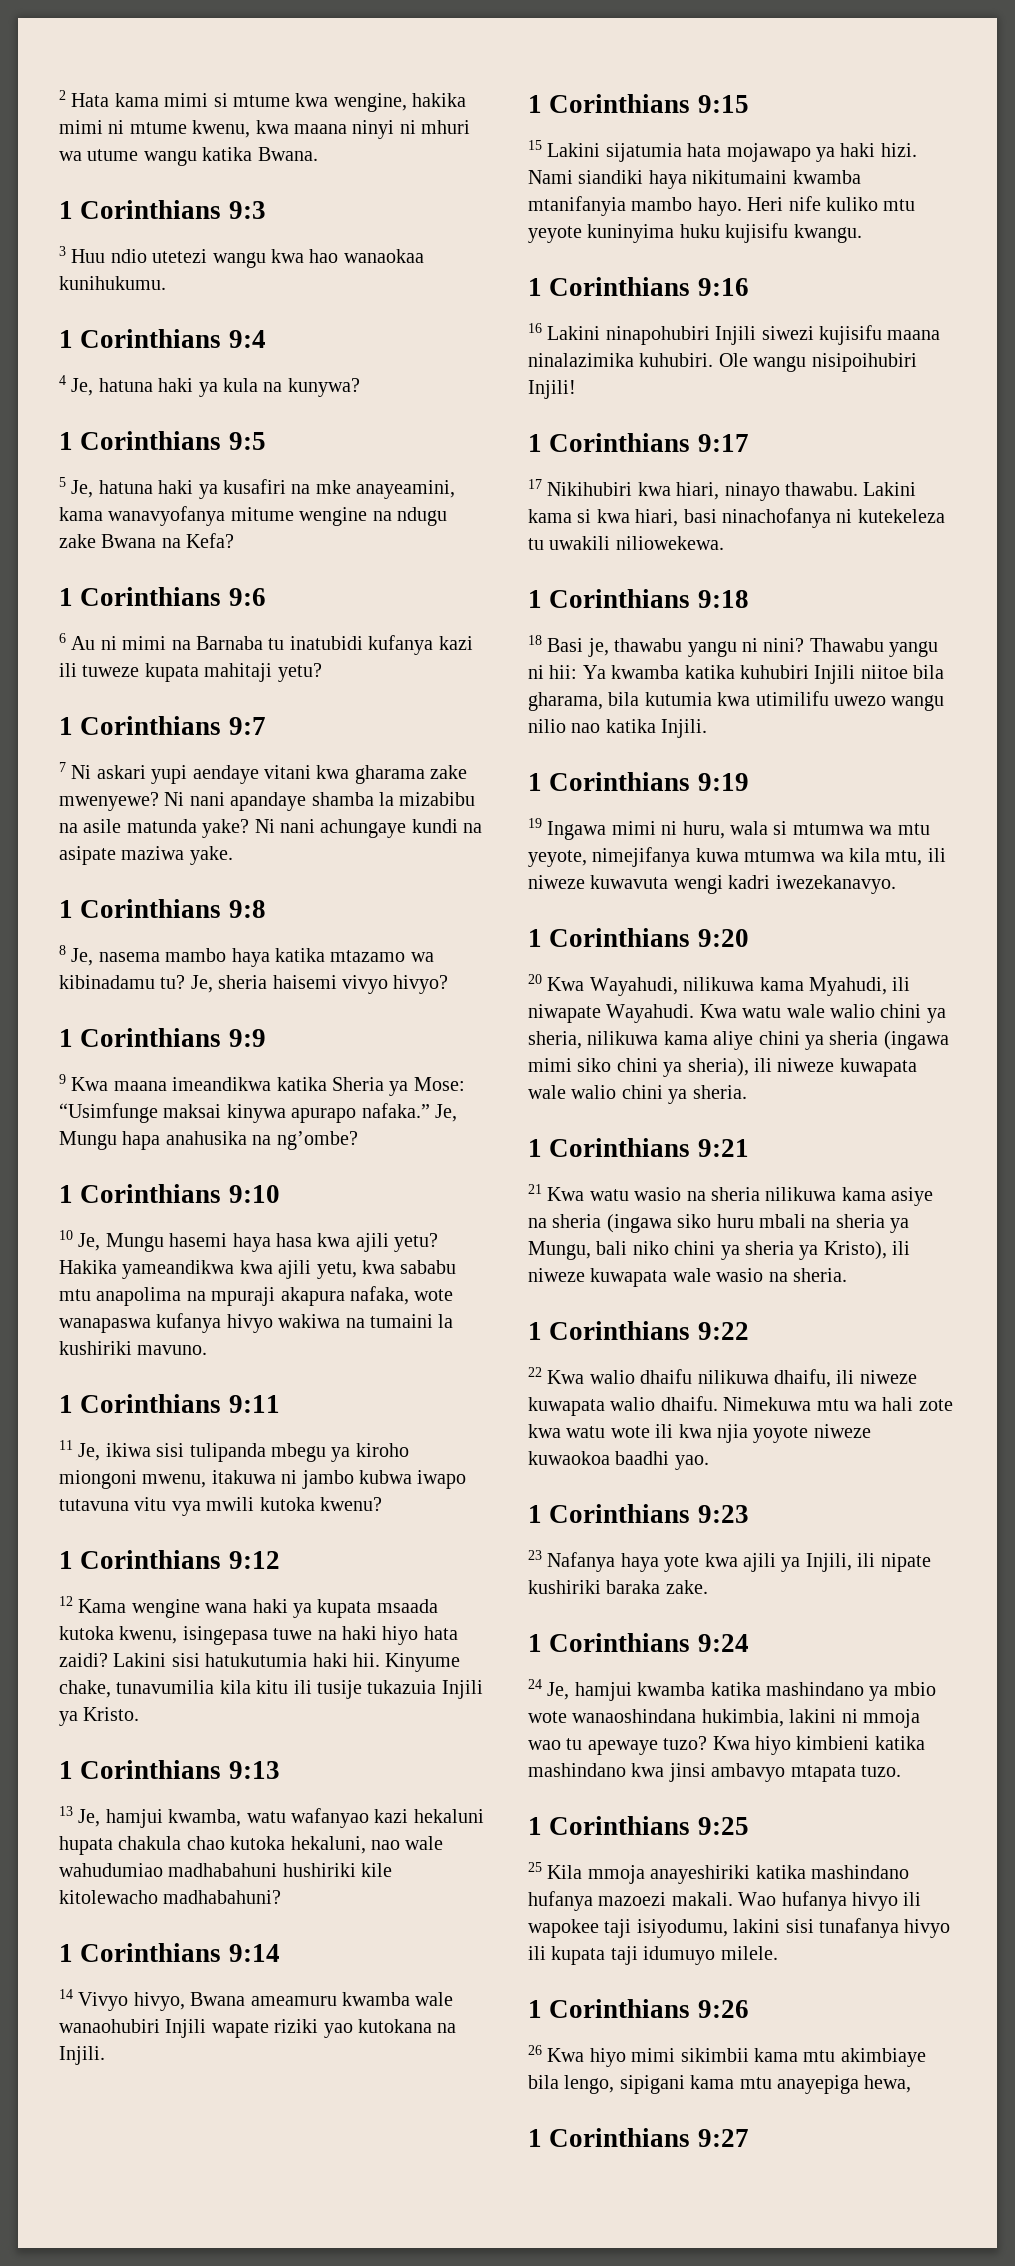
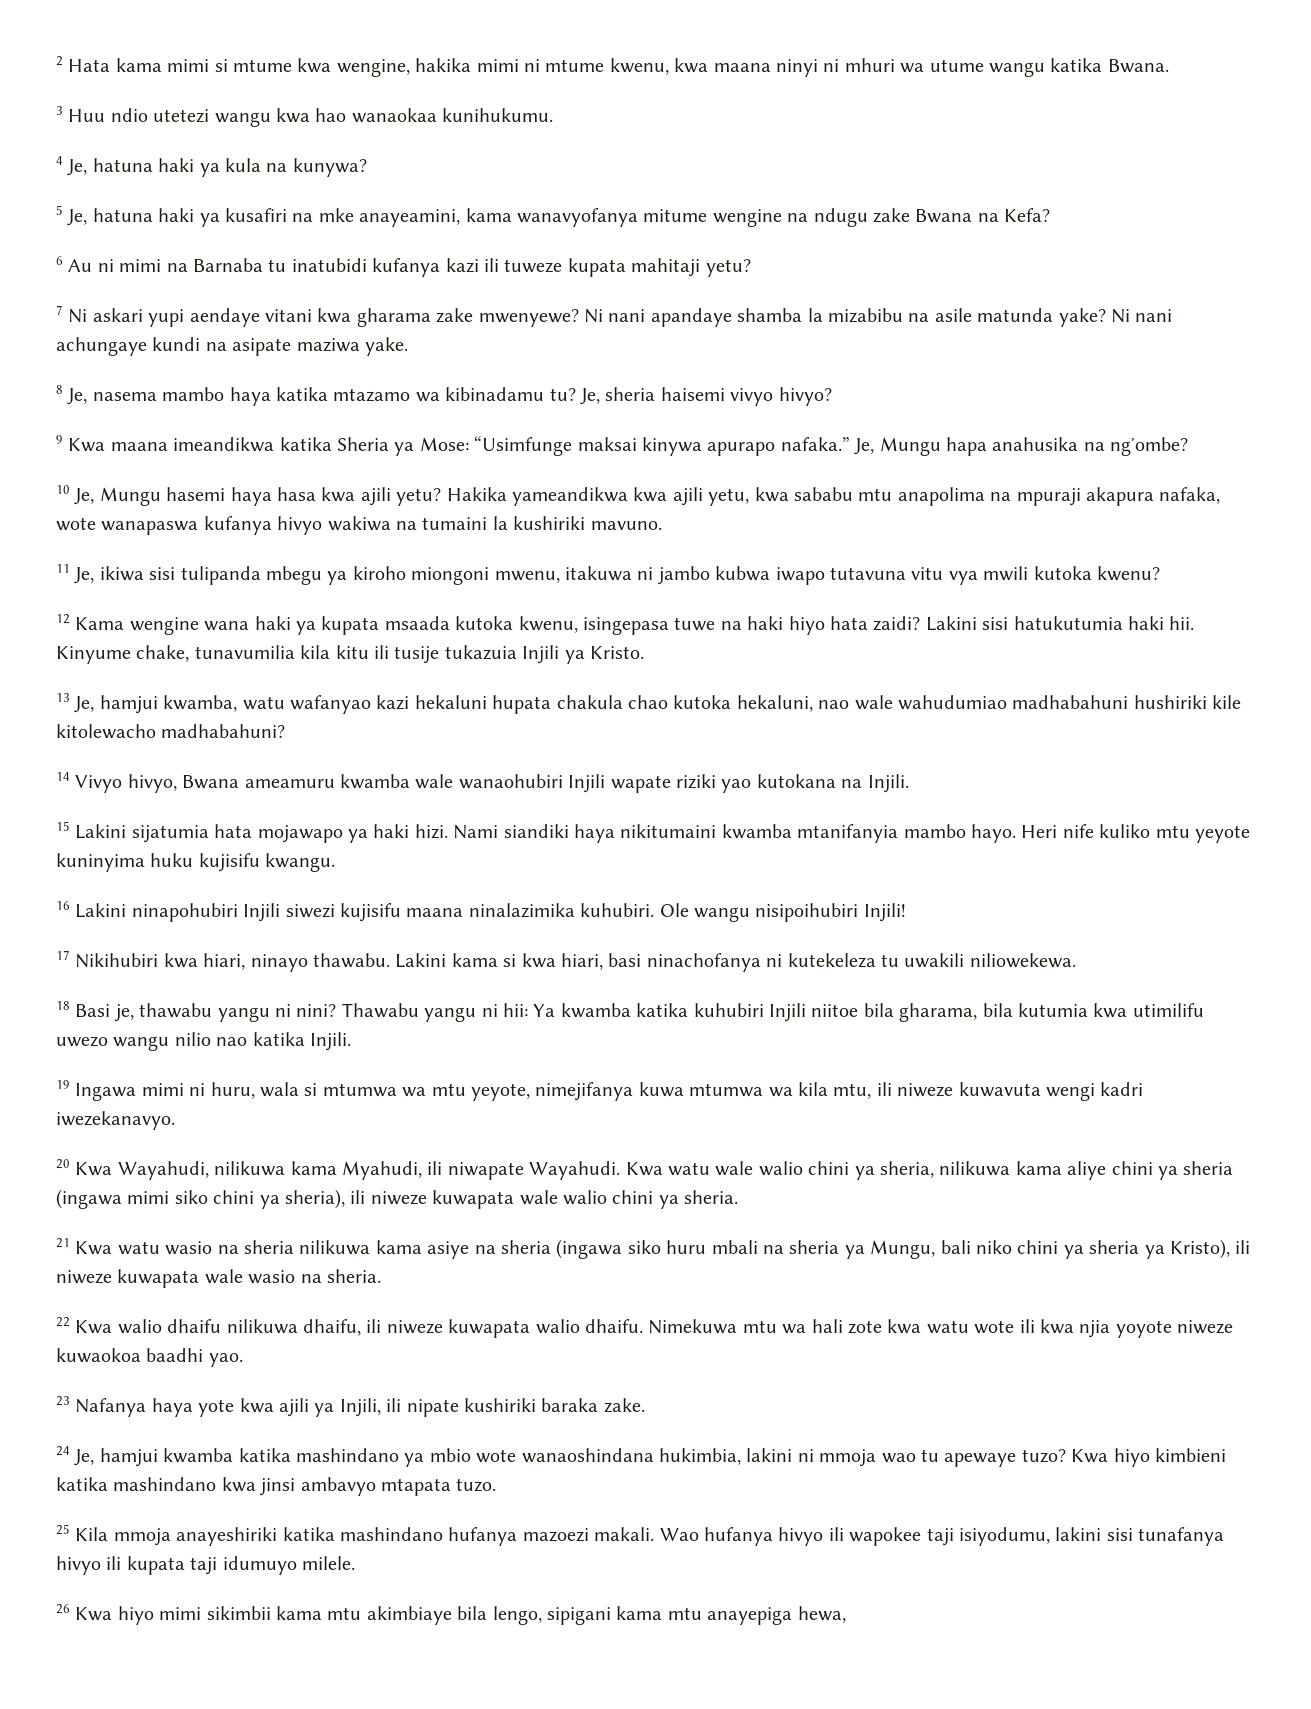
- 1 Corinthians 9:3
- 1 Corinthians 9:4
- 1 Corinthians 9:5
- 1 Corinthians 9:6
- 1 Corinthians 9:7
- 1 Corinthians 9:8
- 1 Corinthians 9:9
- 1 Corinthians 9:10
- 1 Corinthians 9:11
- 1 Corinthians 9:12
- 1 Corinthians 9:13
- 1 Corinthians 9:14
- 1 Corinthians 9:15
- 1 Corinthians 9:16
- 1 Corinthians 9:17
- 1 Corinthians 9:18
- 1 Corinthians 9:19
- 1 Corinthians 9:20
- 1 Corinthians 9:21
- 1 Corinthians 9:22
- 1 Corinthians 9:23
- 1 Corinthians 9:24
- 1 Corinthians 9:25
- 1 Corinthians 9:26
- 1 Corinthians 9:27

